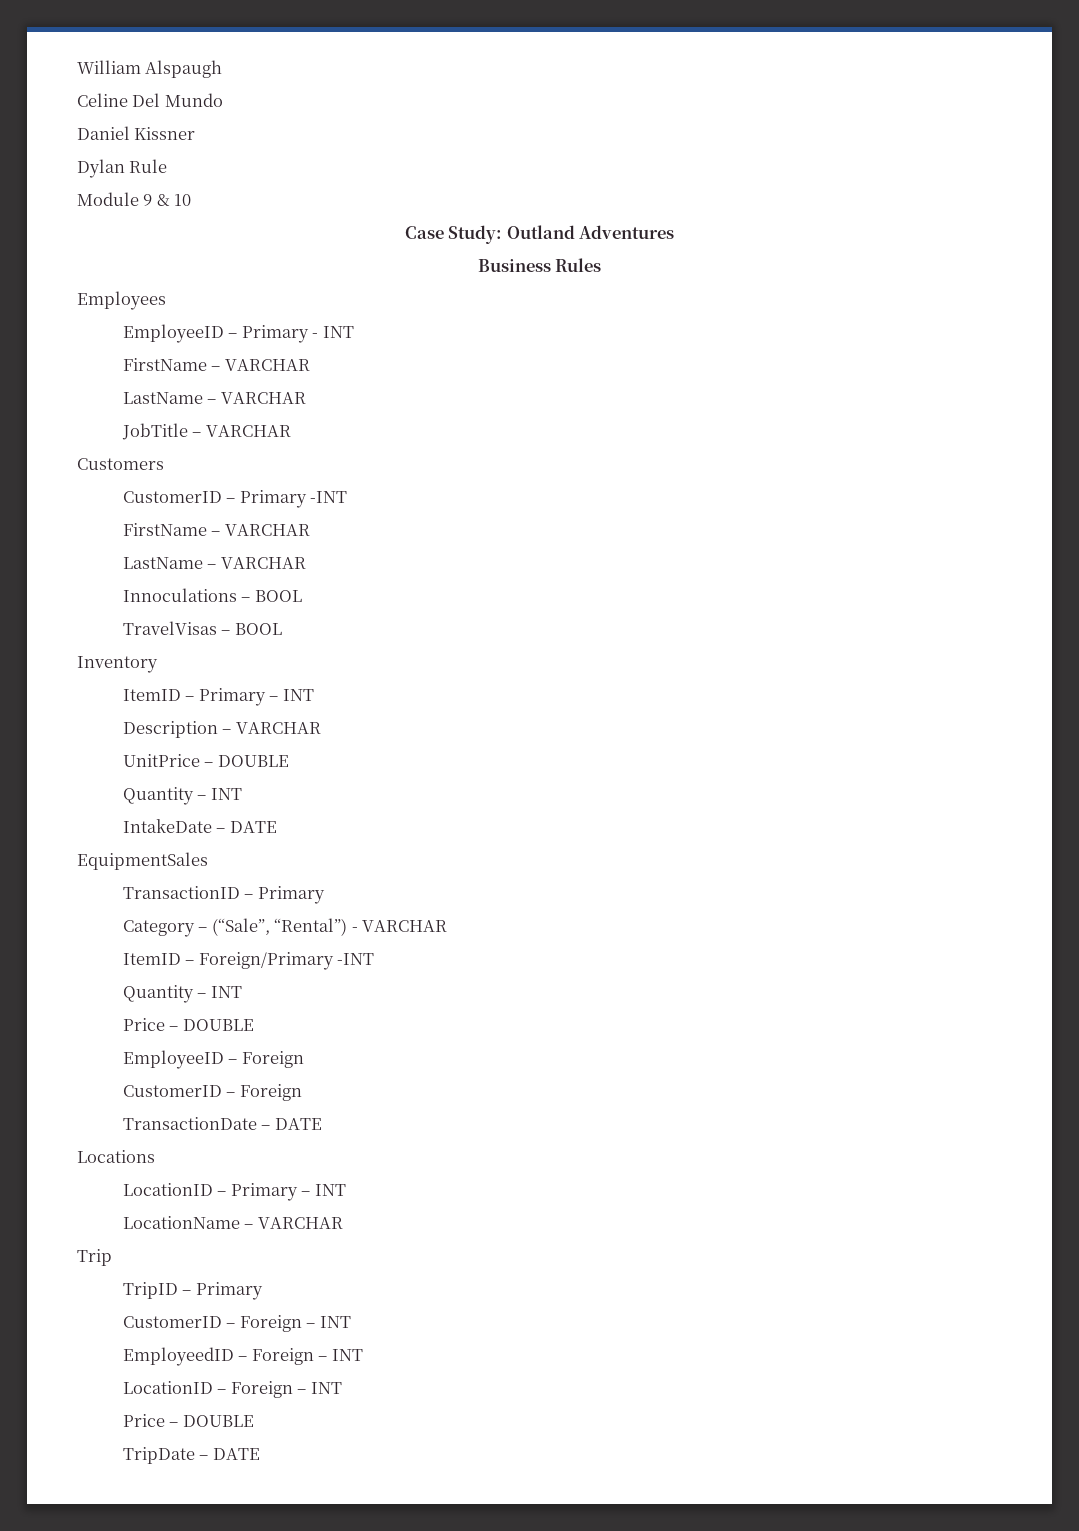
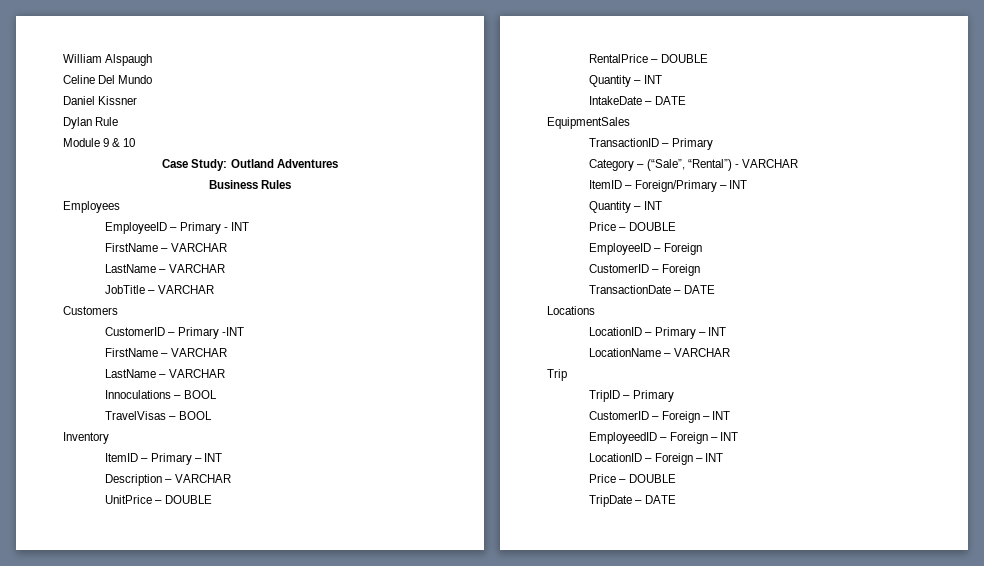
+ RentalPrice – DOUBLE
- ItemID – Foreign/Primary -INT
+ ItemID – Foreign/Primary – INT

